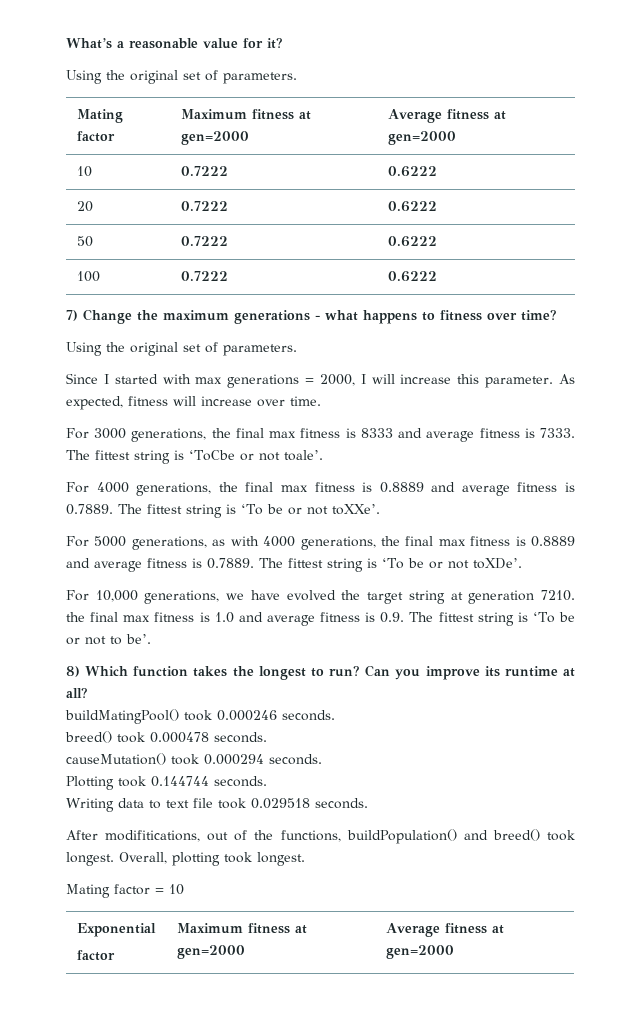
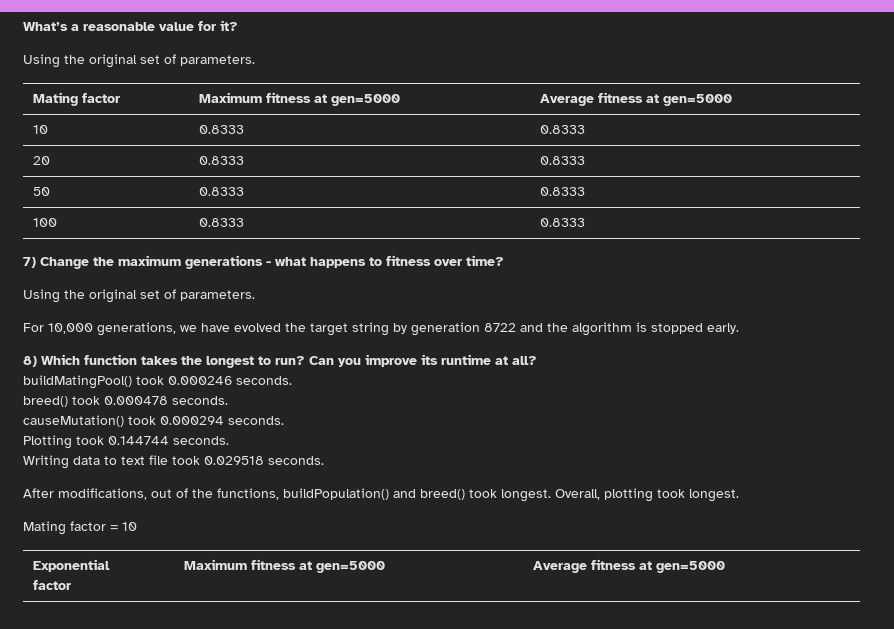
- Mating factor | Maximum fitness at gen=2000 | Average fitness at gen=2000
+ Mating factor | Maximum fitness at gen=5000 | Average fitness at gen=5000
- 10 | 0.7222 | 0.6222
+ 10 | 0.8333 | 0.8333
- 20 | 0.7222 | 0.6222
+ 20 | 0.8333 | 0.8333
- 50 | 0.7222 | 0.6222
+ 50 | 0.8333 | 0.8333
- 100 | 0.7222 | 0.6222
+ 100 | 0.8333 | 0.8333
- Since I started with max generations = 2000, I will increase this parameter. As expected, fitness will increase over time.
- For 3000 generations, the final max fitness is 8333 and average fitness is 7333. The fittest string is ‘ToCbe or not toale’.
- For 4000 generations, the final max fitness is 0.8889 and average fitness is 0.7889. The fittest string is ‘To be or not toXXe’.
- For 5000 generations, as with 4000 generations, the final max fitness is 0.8889 and average fitness is 0.7889. The fittest string is ‘To be or not toXDe’.
- For 10,000 generations, we have evolved the target string at generation 7210. the final max fitness is 1.0 and average fitness is 0.9. The fittest string is ‘To be or not to be’.
+ For 10,000 generations, we have evolved the target string by generation 8722 and the algorithm is stopped early.
- After modifitications, out of the functions, buildPopulation() and breed() took longest.
+ After modifications, out of the functions, buildPopulation() and breed() took longest.
  Exponential
- factor | Maximum fitness at gen=2000 | Average fitness at gen=2000
+ factor | Maximum fitness at gen=5000 | Average fitness at gen=5000

